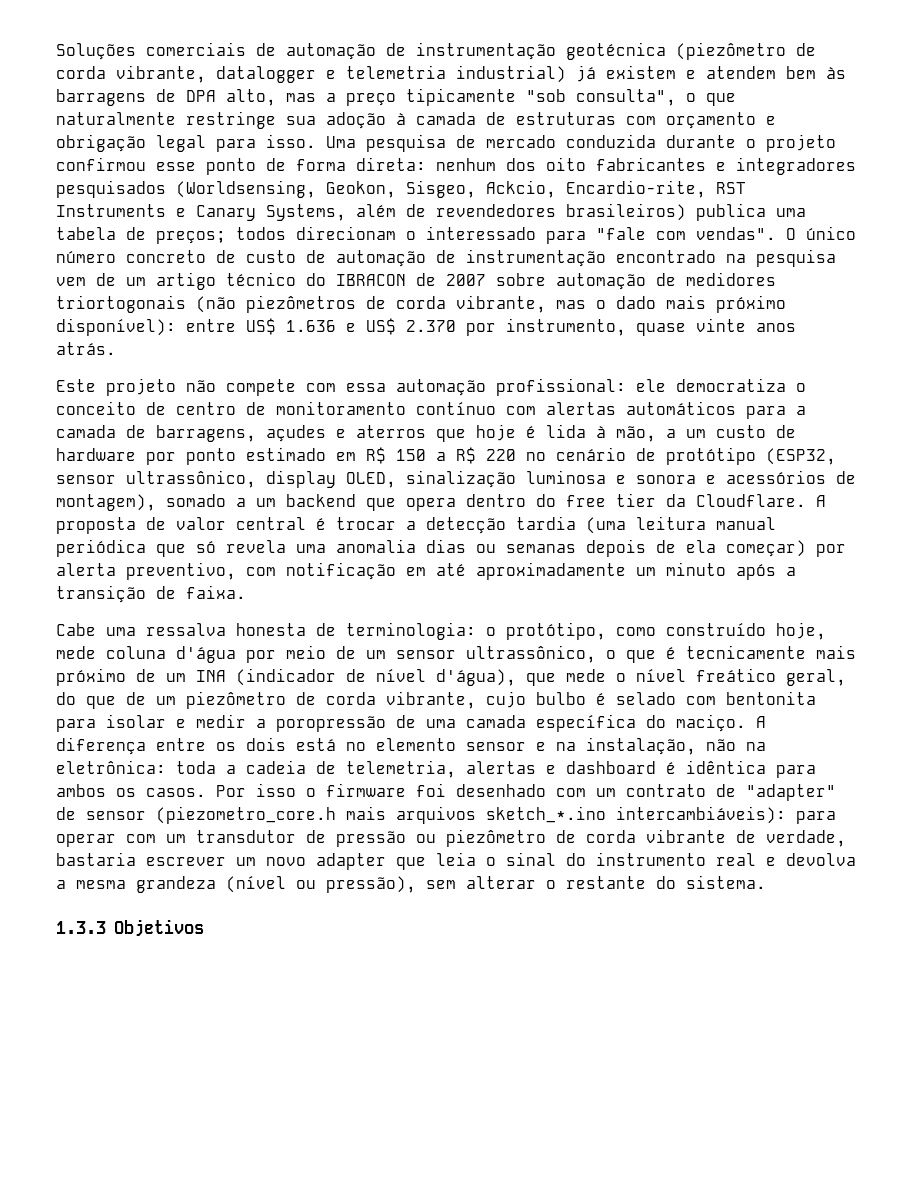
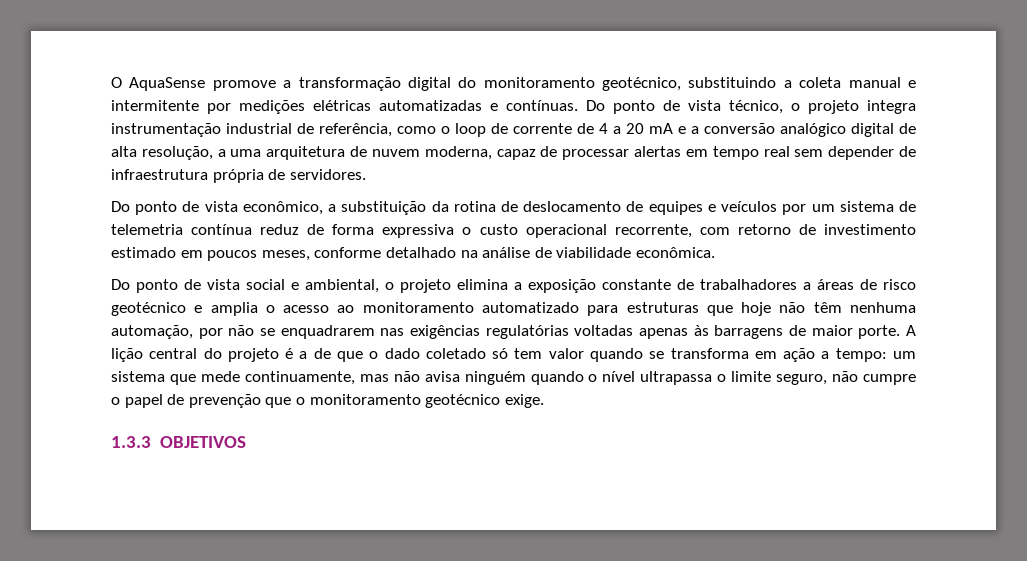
- Soluções comerciais de automação de instrumentação geotécnica (piezômetro de corda vibrante, datalogger e telemetria industrial) já existem e atendem bem às barragens de DPA alto, mas a preço tipicamente "sob consulta", o que naturalmente restringe sua adoção à camada de estruturas com orçamento e obrigação legal para isso. Uma pesquisa de mercado conduzida durante o projeto confirmou esse ponto de forma direta: nenhum dos oito fabricantes e integradores pesquisados (Worldsensing, Geokon, Sisgeo, Ackcio, Encardio-rite, RST Instruments e Canary Systems, além de revendedores brasileiros) publica uma tabela de preços; todos direcionam o interessado para "fale com vendas". O único número concreto de custo de automação de instrumentação encontrado na pesquisa vem de um artigo técnico do IBRACON de 2007 sobre automação de medidores triortogonais (não piezômetros de corda vibrante, mas o dado mais próximo disponível): entre US$ 1.636 e US$ 2.370 por instrumento, quase vinte anos atrás.
- Este projeto não compete com essa automação profissional: ele democratiza o conceito de centro de monitoramento contínuo com alertas automáticos para a camada de barragens, açudes e aterros que hoje é lida à mão, a um custo de hardware por ponto estimado em R$ 150 a R$ 220 no cenário de protótipo (ESP32, sensor ultrassônico, display OLED, sinalização luminosa e sonora e acessórios de montagem), somado a um backend que opera dentro do free tier da Cloudflare. A proposta de valor central é trocar a detecção tardia (uma leitura manual periódica que só revela uma anomalia dias ou semanas depois de ela começar) por alerta preventivo, com notificação em até aproximadamente um minuto após a transição de faixa.
- Cabe uma ressalva honesta de terminologia: o protótipo, como construído hoje, mede coluna d'água por meio de um sensor ultrassônico, o que é tecnicamente mais próximo de um INA (indicador de nível d'água), que mede o nível freático geral, do que de um piezômetro de corda vibrante, cujo bulbo é selado com bentonita para isolar e medir a poropressão de uma camada específica do maciço. A diferença entre os dois está no elemento sensor e na instalação, não na eletrônica: toda a cadeia de telemetria, alertas e dashboard é idêntica para ambos os casos. Por isso o firmware foi desenhado com um contrato de "adapter" de sensor (piezometro_core.h mais arquivos sketch_*.ino intercambiáveis): para operar com um transdutor de pressão ou piezômetro de corda vibrante de verdade, bastaria escrever um novo adapter que leia o sinal do instrumento real e devolva a mesma grandeza (nível ou pressão), sem alterar o restante do sistema.
+ O AquaSense promove a transformação digital do monitoramento geotécnico, substituindo a coleta manual e intermitente por medições elétricas automatizadas e contínuas. Do ponto de vista técnico, o projeto integra instrumentação industrial de referência, como o loop de corrente de 4 a 20 mA e a conversão analógico digital de alta resolução, a uma arquitetura de nuvem moderna, capaz de processar alertas em tempo real sem depender de infraestrutura própria de servidores.
+ Do ponto de vista econômico, a substituição da rotina de deslocamento de equipes e veículos por um sistema de telemetria contínua reduz de forma expressiva o custo operacional recorrente, com retorno de investimento estimado em poucos meses, conforme detalhado na análise de viabilidade econômica.
+ Do ponto de vista social e ambiental, o projeto elimina a exposição constante de trabalhadores a áreas de risco geotécnico e amplia o acesso ao monitoramento automatizado para estruturas que hoje não têm nenhuma automação, por não se enquadrarem nas exigências regulatórias voltadas apenas às barragens de maior porte. A lição central do projeto é a de que o dado coletado só tem valor quando se transforma em ação a tempo: um sistema que mede continuamente, mas não avisa ninguém quando o nível ultrapassa o limite seguro, não cumpre o papel de prevenção que o monitoramento geotécnico exige.
- 1.3.3 Objetivos
+ 1.3.3 OBJETIVOS

